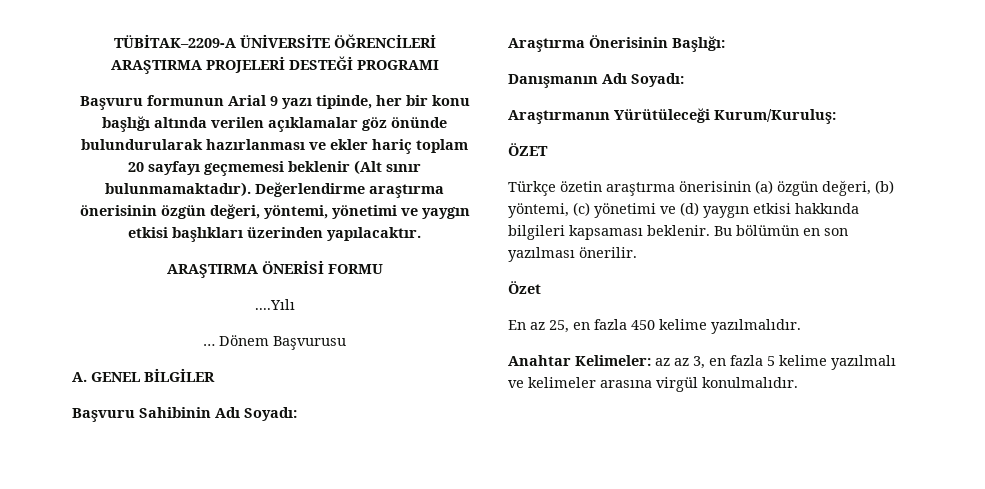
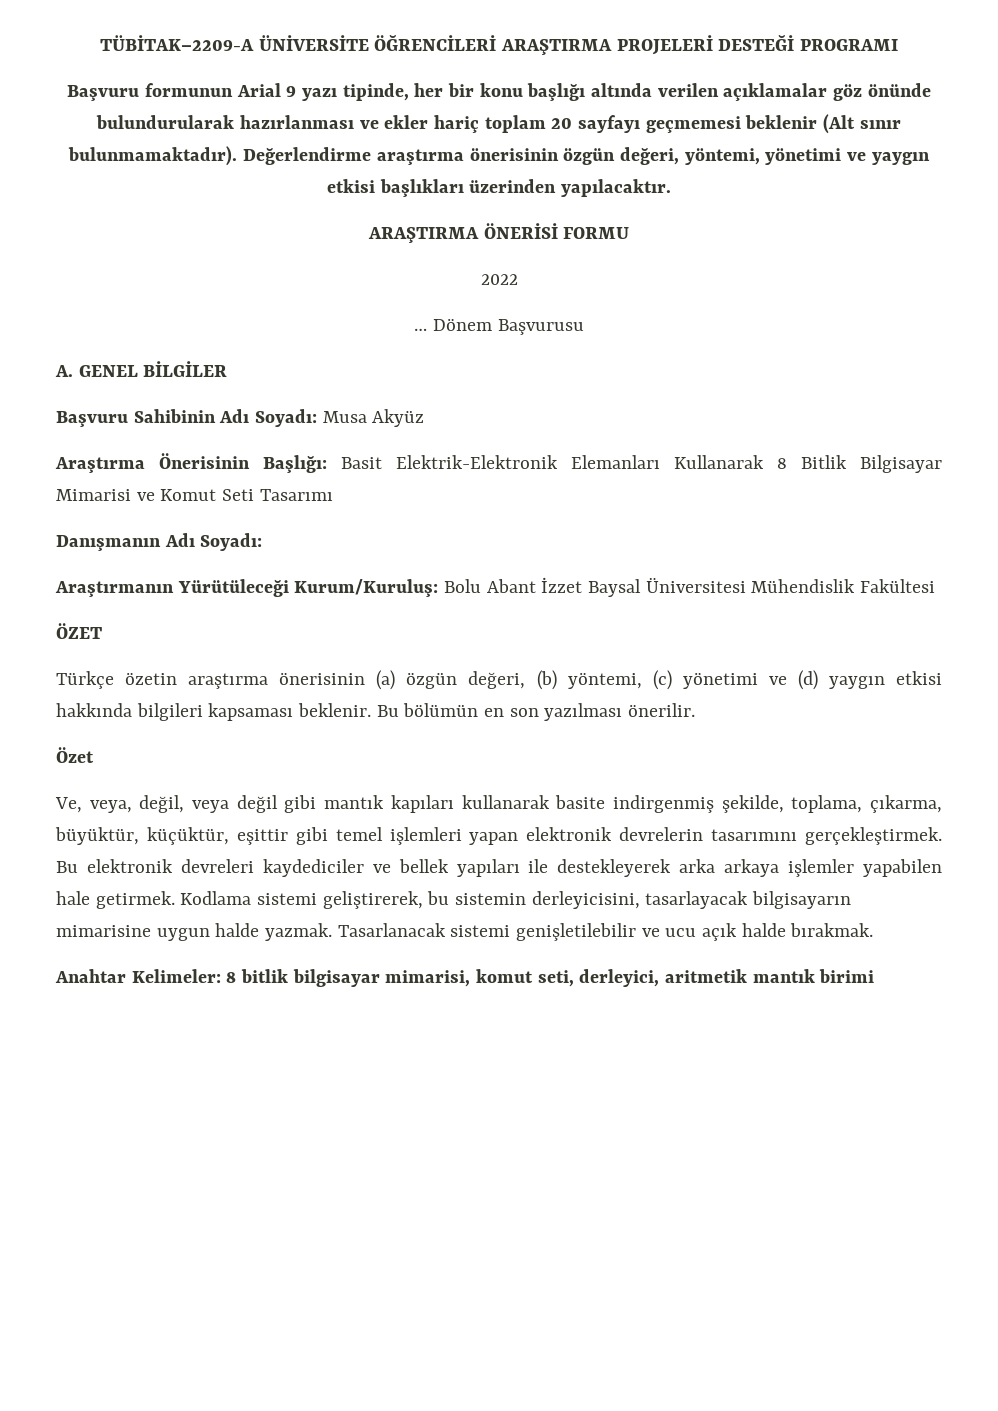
- ....Yılı
+ 2022
- Başvuru Sahibinin Adı Soyadı:
+ Başvuru Sahibinin Adı Soyadı: Musa Akyüz
- Araştırma Önerisinin Başlığı:
+ Araştırma Önerisinin Başlığı: Basit Elektrik-Elektronik Elemanları Kullanarak 8 Bitlik Bilgisayar Mimarisi ve Komut Seti Tasarımı
- Araştırmanın Yürütüleceği Kurum/Kuruluş:
+ Araştırmanın Yürütüleceği Kurum/Kuruluş: Bolu Abant İzzet Baysal Üniversitesi Mühendislik Fakültesi
- En az 25, en fazla 450 kelime yazılmalıdır.
- Anahtar Kelimeler: az az 3, en fazla 5 kelime yazılmalı ve kelimeler arasına virgül konulmalıdır.
+ Ve, veya, değil, veya değil gibi mantık kapıları kullanarak basite indirgenmiş şekilde, toplama, çıkarma, büyüktür, küçüktür, eşittir gibi temel işlemleri yapan elektronik devrelerin tasarımını gerçekleştirmek. Bu elektronik devreleri kaydediciler ve bellek yapıları ile destekleyerek arka arkaya işlemler yapabilen hale getirmek. Kodlama sistemi geliştirerek, bu sistemin derleyicisini, tasarlayacak bilgisayarın mimarisine uygun halde yazmak. Tasarlanacak sistemi genişletilebilir ve ucu açık halde bırakmak.
+ Anahtar Kelimeler: 8 bitlik bilgisayar mimarisi, komut seti, derleyici, aritmetik mantık birimi

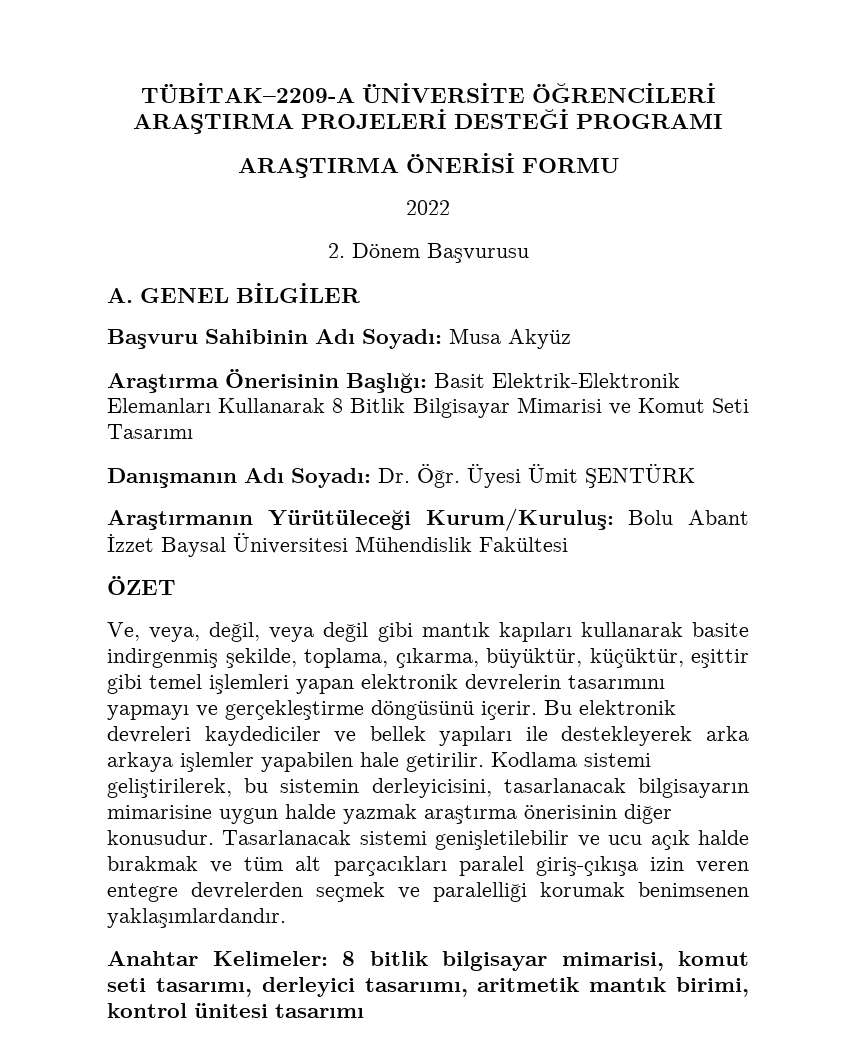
- Başvuru formunun Arial 9 yazı tipinde, her bir konu başlığı altında verilen açıklamalar göz önünde bulundurularak hazırlanması ve ekler hariç toplam 20 sayfayı geçmemesi beklenir (Alt sınır bulunmamaktadır). Değerlendirme araştırma önerisinin özgün değeri, yöntemi, yönetimi ve yaygın etkisi başlıkları üzerinden yapılacaktır.
- … Dönem Başvurusu
+ 2. Dönem Başvurusu
- Danışmanın Adı Soyadı:
+ Danışmanın Adı Soyadı: Dr. Öğr. Üyesi Ümit ŞENTÜRK
- Türkçe özetin araştırma önerisinin (a) özgün değeri, (b) yöntemi, (c) yönetimi ve (d) yaygın etkisi hakkında bilgileri kapsaması beklenir. Bu bölümün en son yazılması önerilir.
- Özet
- Ve, veya, değil, veya değil gibi mantık kapıları kullanarak basite indirgenmiş şekilde, toplama, çıkarma, büyüktür, küçüktür, eşittir gibi temel işlemleri yapan elektronik devrelerin tasarımını gerçekleştirmek.
+ Ve, veya, değil, veya değil gibi mantık kapıları kullanarak basite indirgenmiş şekilde, toplama, çıkarma, büyüktür, küçüktür, eşittir gibi temel işlemleri yapan elektronik devrelerin tasarımını yapmayı ve gerçekleştirme döngüsünü içerir.
- Bu elektronik devreleri kaydediciler ve bellek yapıları ile destekleyerek arka arkaya işlemler yapabilen hale getirmek.
+ Bu elektronik devreleri kaydediciler ve bellek yapıları ile destekleyerek arka arkaya işlemler yapabilen hale getirilir.
- Kodlama sistemi geliştirerek, bu sistemin derleyicisini, tasarlayacak bilgisayarın mimarisine uygun halde yazmak.
+ Kodlama sistemi geliştirilerek, bu sistemin derleyicisini, tasarlanacak bilgisayarın mimarisine uygun halde yazmak araştırma önerisinin diğer konusudur.
- Tasarlanacak sistemi genişletilebilir ve ucu açık halde bırakmak.
+ Tasarlanacak sistemi genişletilebilir ve ucu açık halde bırakmak ve tüm alt parçacıkları paralel giriş-çıkışa izin veren entegre devrelerden seçmek ve paralelliği korumak benimsenen yaklaşımlardandır.
- Anahtar Kelimeler: 8 bitlik bilgisayar mimarisi, komut seti, derleyici, aritmetik mantık birimi
+ Anahtar Kelimeler: 8 bitlik bilgisayar mimarisi, komut seti tasarımı, derleyici tasarıımı, aritmetik mantık birimi, kontrol ünitesi tasarımı

